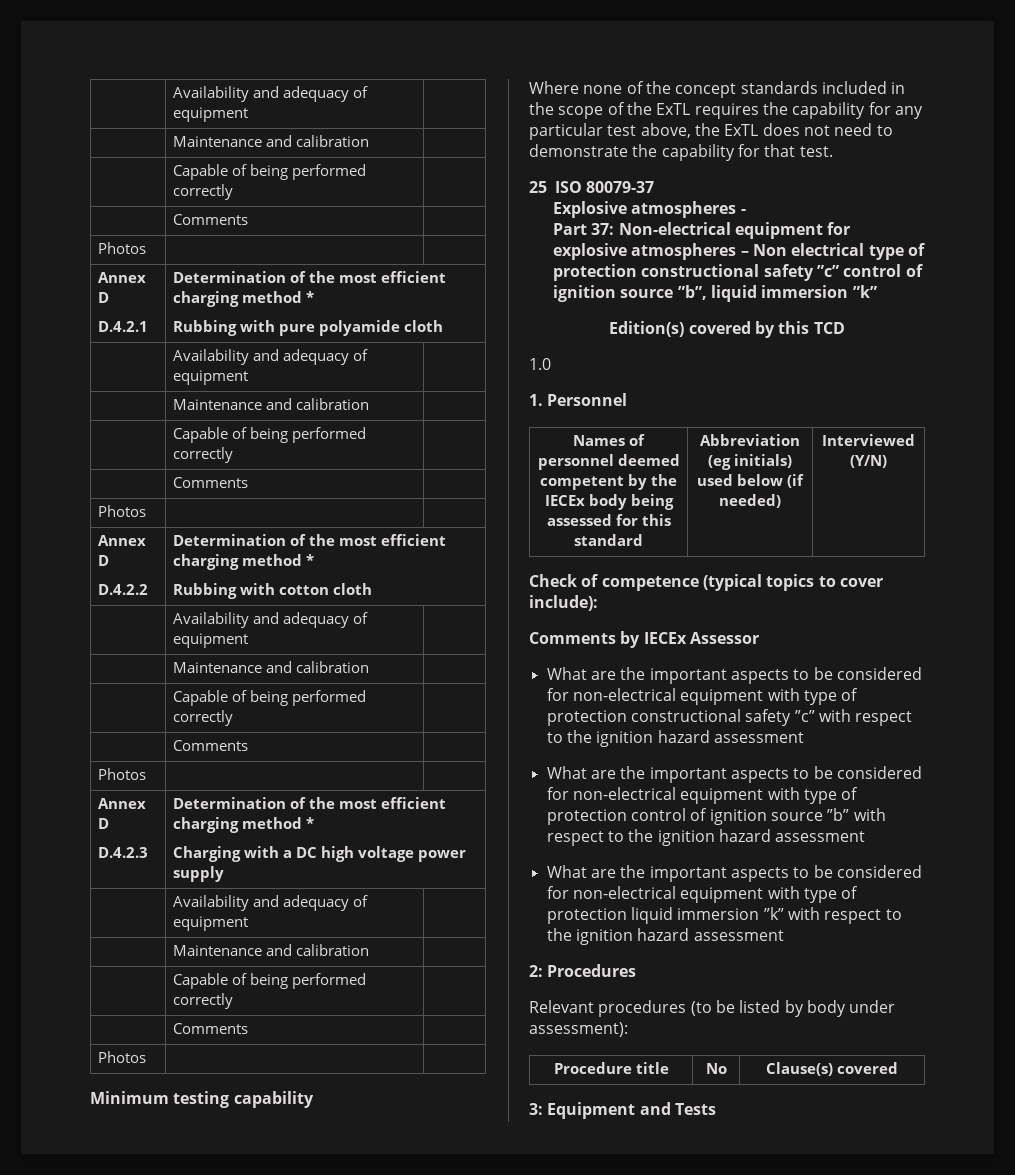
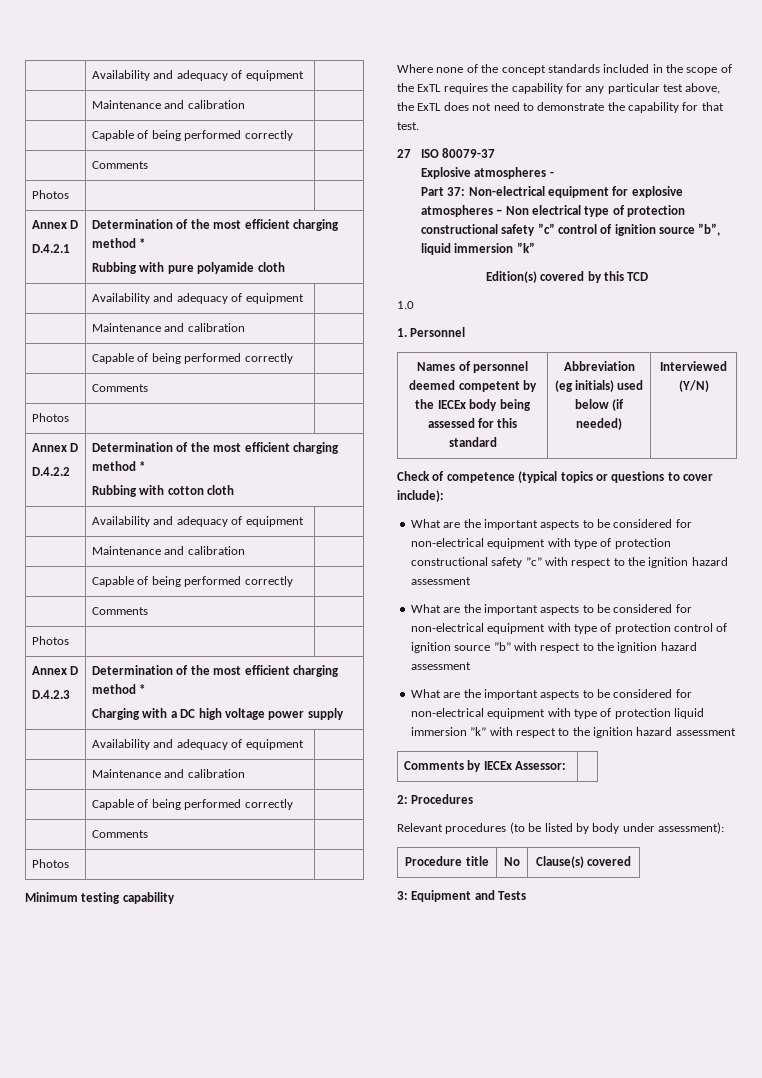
- 25 ISO 80079-37
+ 27 ISO 80079-37
- Check of competence (typical topics to cover include):
+ Check of competence (typical topics or questions to cover include):
- Comments by IECEx Assessor
+ Comments by IECEx Assessor: |

